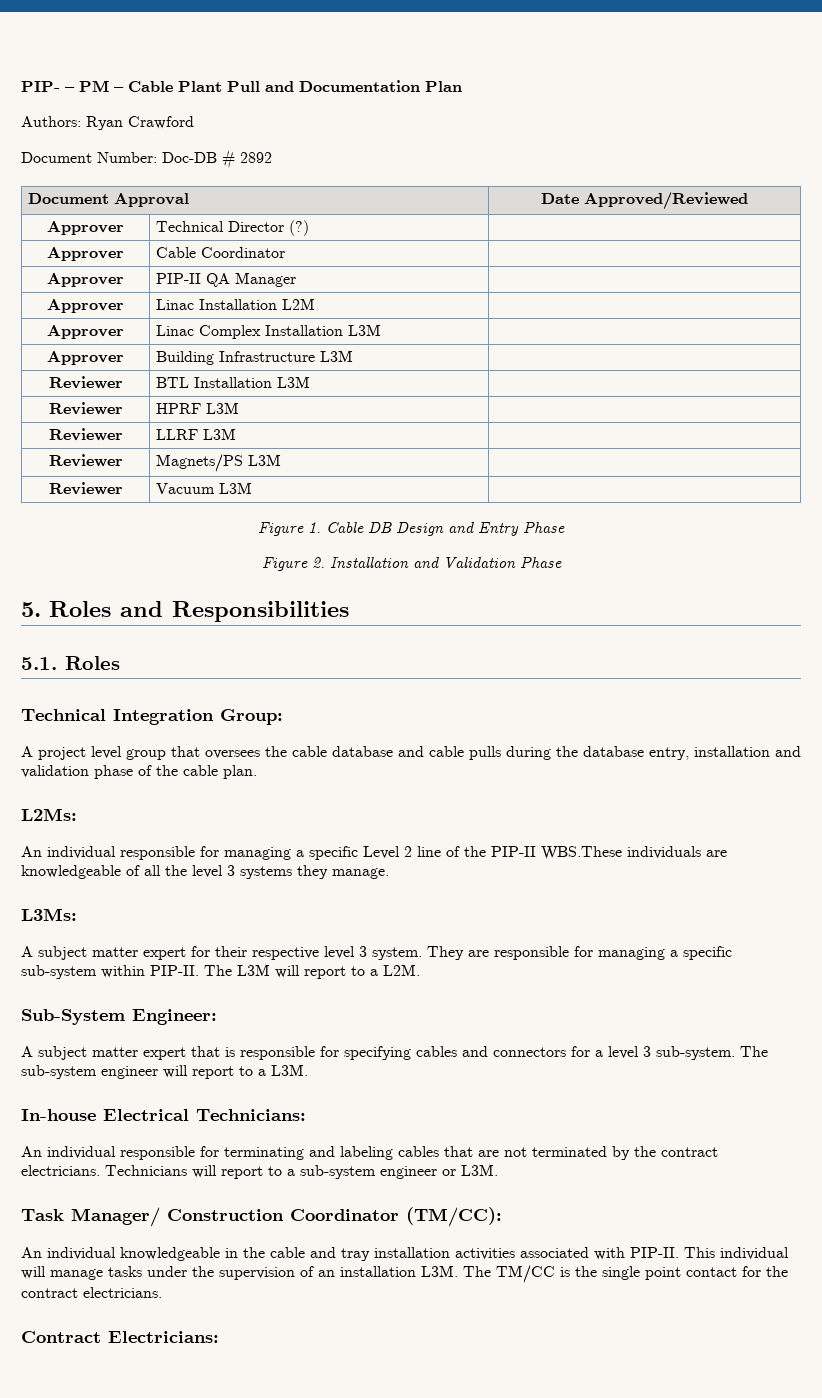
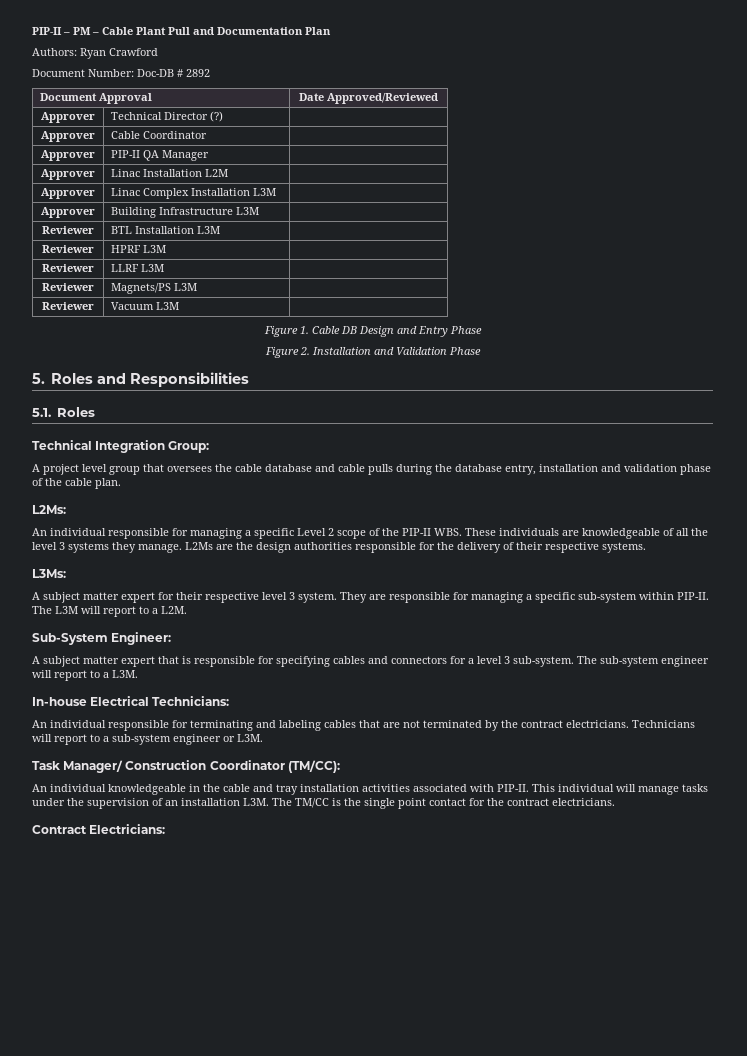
- PIP- – PM – Cable Plant Pull and Documentation Plan
+ PIP-II – PM – Cable Plant Pull and Documentation Plan
- An individual responsible for managing a specific Level 2 line of the PIP-II WBS.These individuals are knowledgeable of all the level 3 systems they manage.
+ An individual responsible for managing a specific Level 2 scope of the PIP-II WBS. These individuals are knowledgeable of all the level 3 systems they manage. L2Ms are the design authorities responsible for the delivery of their respective systems.

